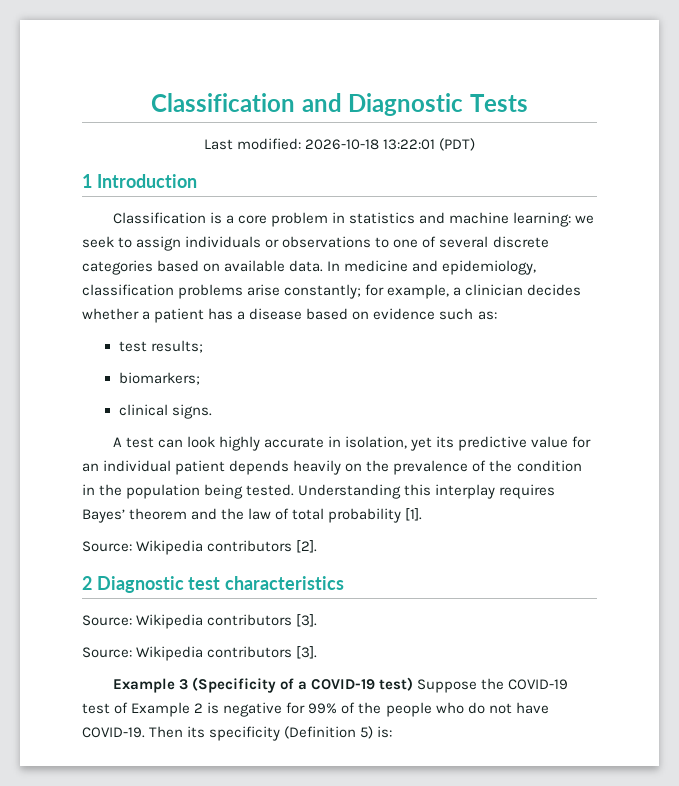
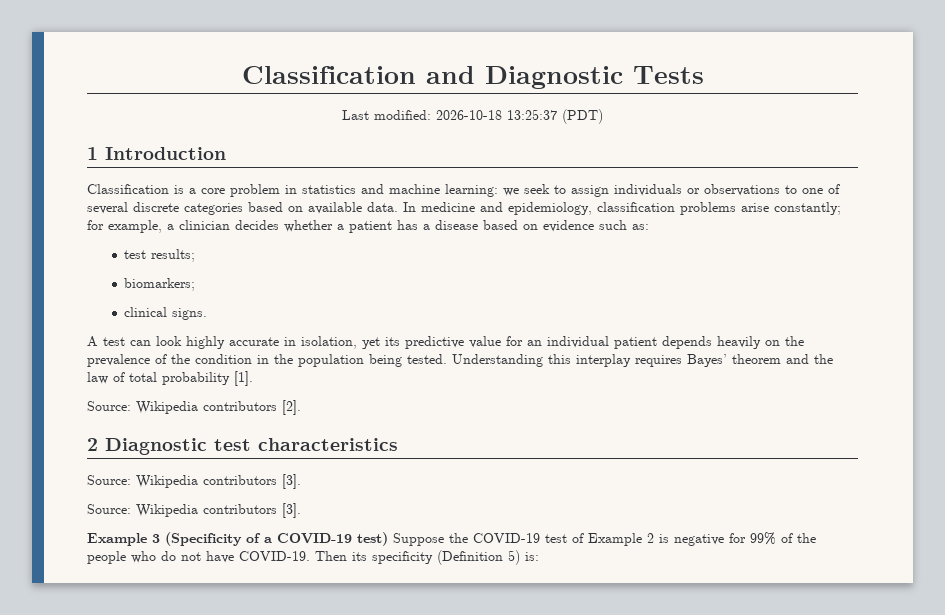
- Last modified: 2026-10-18 13:22:01 (PDT)
+ Last modified: 2026-10-18 13:25:37 (PDT)

